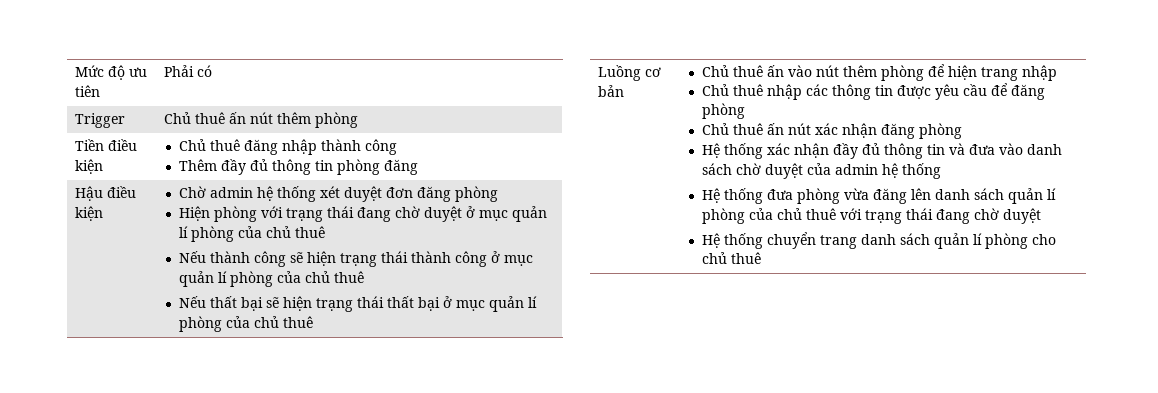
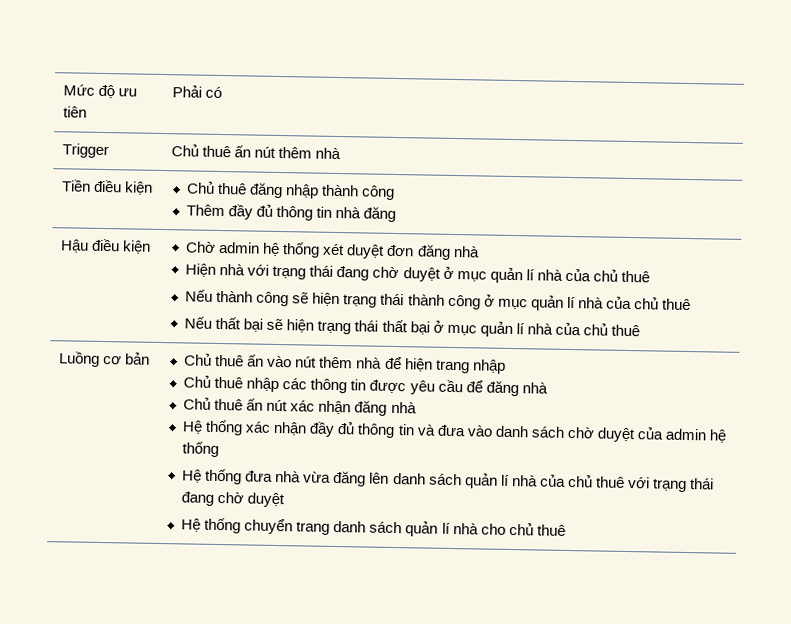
- Trigger | Chủ thuê ấn nút thêm phòng
+ Trigger | Chủ thuê ấn nút thêm nhà
  Tiền điều kiện | Chủ thuê đăng nhập thành công
- Thêm đầy đủ thông tin phòng đăng
+ Thêm đầy đủ thông tin nhà đăng
- Chờ admin hệ thống xét duyệt đơn đăng phòng
+ Chờ admin hệ thống xét duyệt đơn đăng nhà
- Hiện phòng với trạng thái đang chờ duyệt ở mục quản lí phòng của chủ thuê
+ Hiện nhà với trạng thái đang chờ duyệt ở mục quản lí nhà của chủ thuê
- Nếu thành công sẽ hiện trạng thái thành công ở mục quản lí phòng của chủ thuê
+ Nếu thành công sẽ hiện trạng thái thành công ở mục quản lí nhà của chủ thuê
- Nếu thất bại sẽ hiện trạng thái thất bại ở mục quản lí phòng của chủ thuê
+ Nếu thất bại sẽ hiện trạng thái thất bại ở mục quản lí nhà của chủ thuê
- Chủ thuê ấn vào nút thêm phòng để hiện trang nhập
+ Chủ thuê ấn vào nút thêm nhà để hiện trang nhập
- Chủ thuê nhập các thông tin được yêu cầu để đăng phòng
+ Chủ thuê nhập các thông tin được yêu cầu để đăng nhà
- Chủ thuê ấn nút xác nhận đăng phòng
+ Chủ thuê ấn nút xác nhận đăng nhà
- Hệ thống đưa phòng vừa đăng lên danh sách quản lí phòng của chủ thuê với trạng thái đang chờ duyệt
+ Hệ thống đưa nhà vừa đăng lên danh sách quản lí nhà của chủ thuê với trạng thái đang chờ duyệt
- Hệ thống chuyển trang danh sách quản lí phòng cho chủ thuê
+ Hệ thống chuyển trang danh sách quản lí nhà cho chủ thuê

